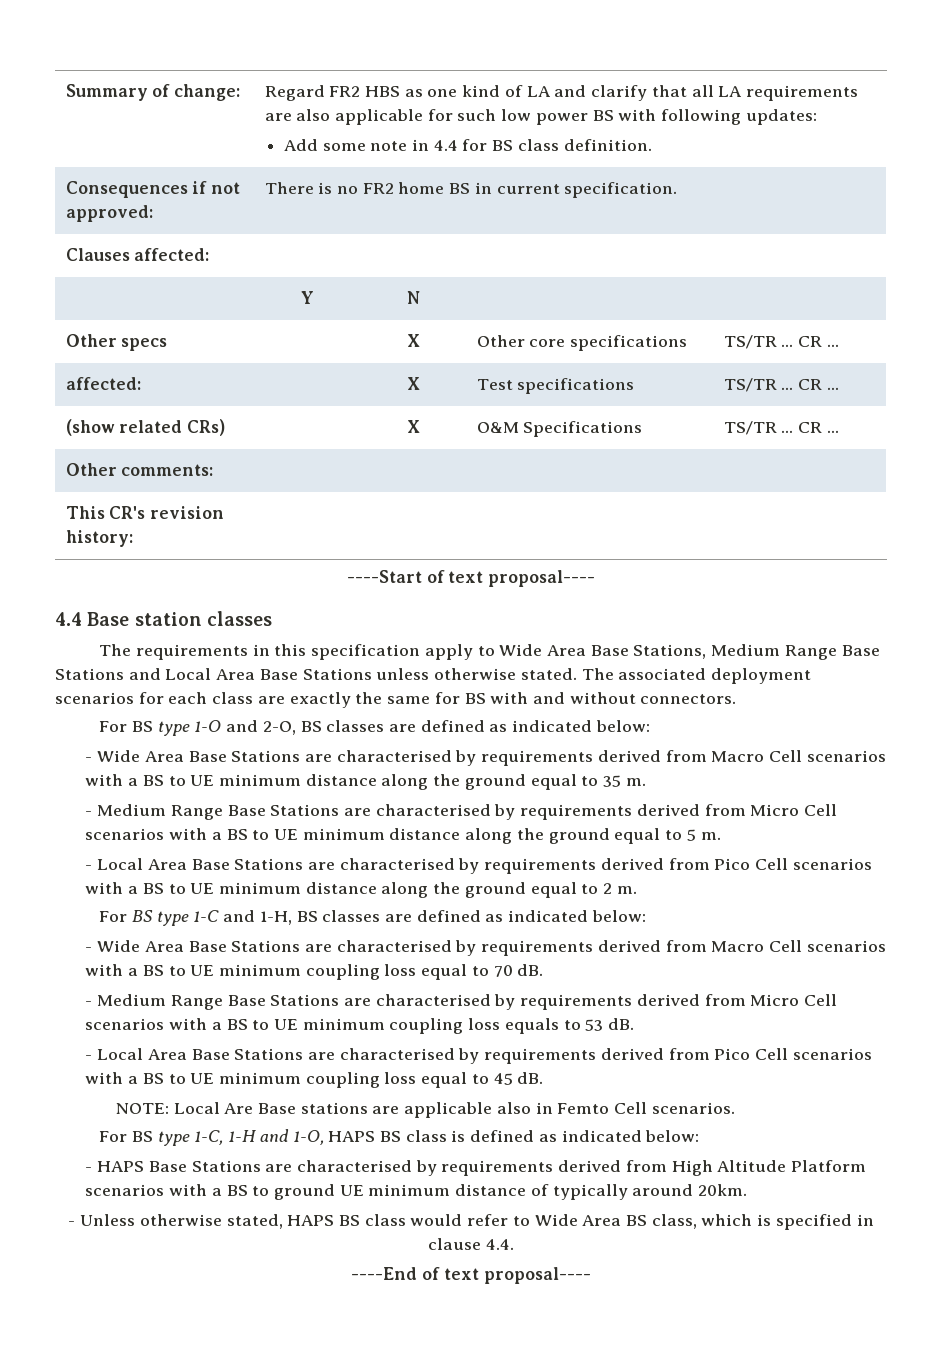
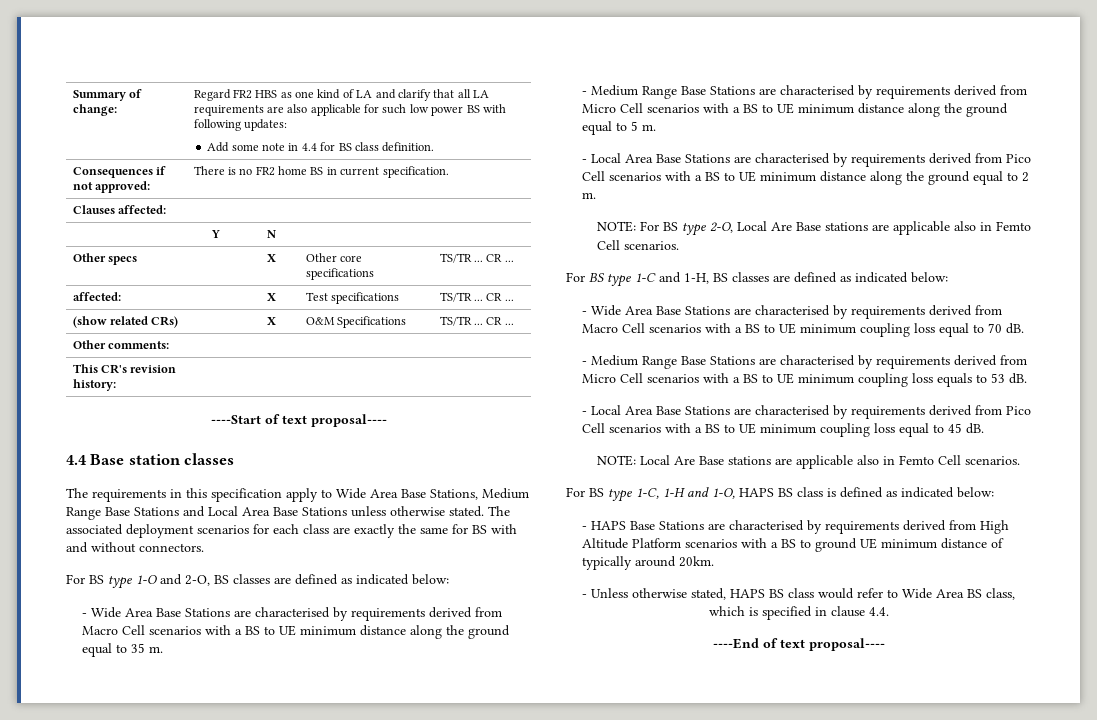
+ NOTE: For BS type 2-O, Local Are Base stations are applicable also in Femto Cell scenarios.

